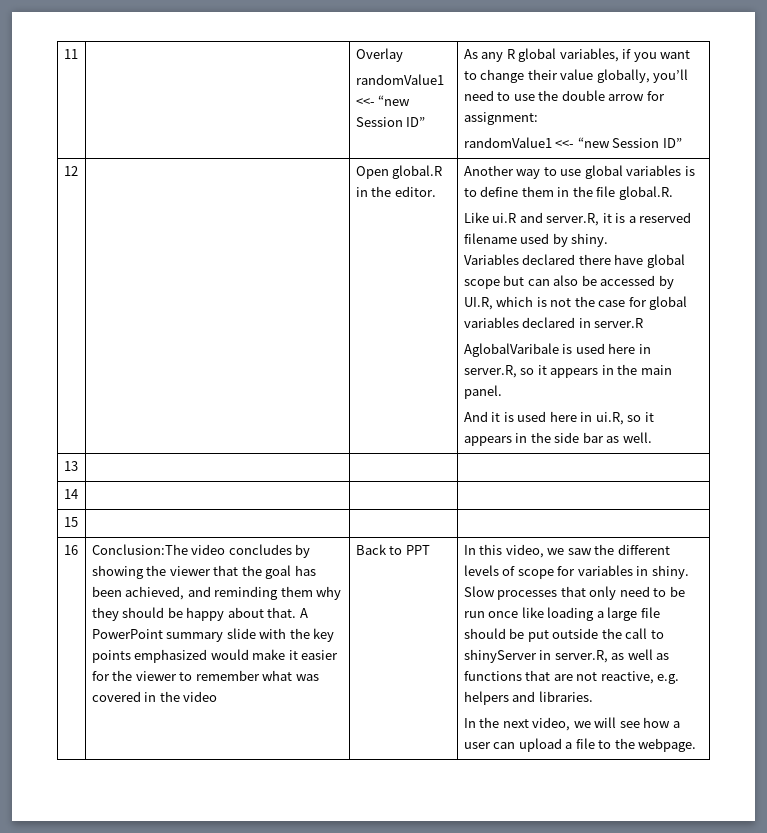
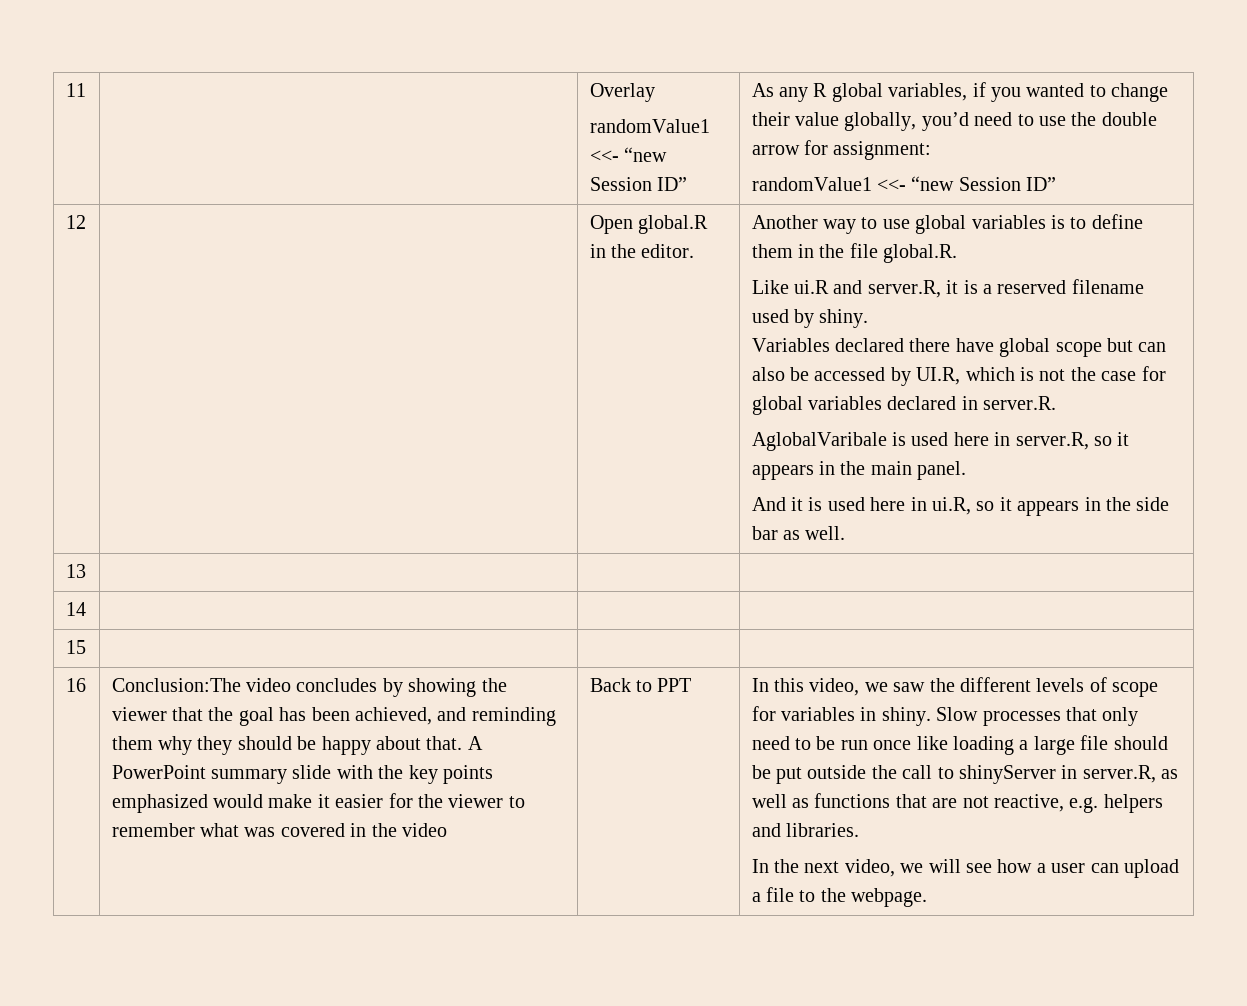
  11 | | Overlay
- randomValue1 <<- “new Session ID” | As any R global variables, if you want to change their value globally, you’ll need to use the double arrow for assignment:
+ randomValue1 <<- “new Session ID” | As any R global variables, if you wanted to change their value globally, you’d need to use the double arrow for assignment:
- Variables declared there have global scope but can also be accessed by UI.R, which is not the case for global variables declared in server.R
+ Variables declared there have global scope but can also be accessed by UI.R, which is not the case for global variables declared in server.R.

